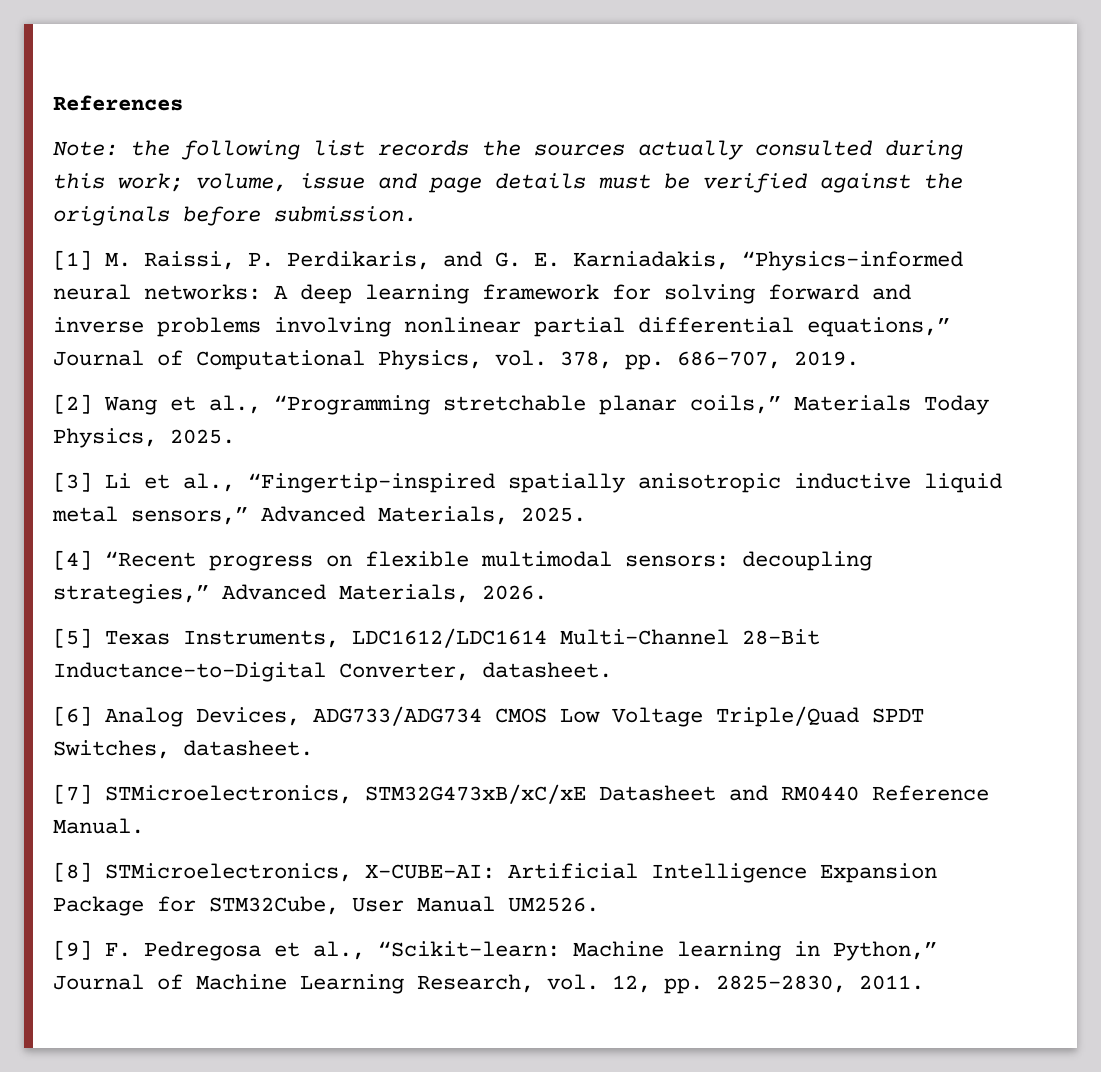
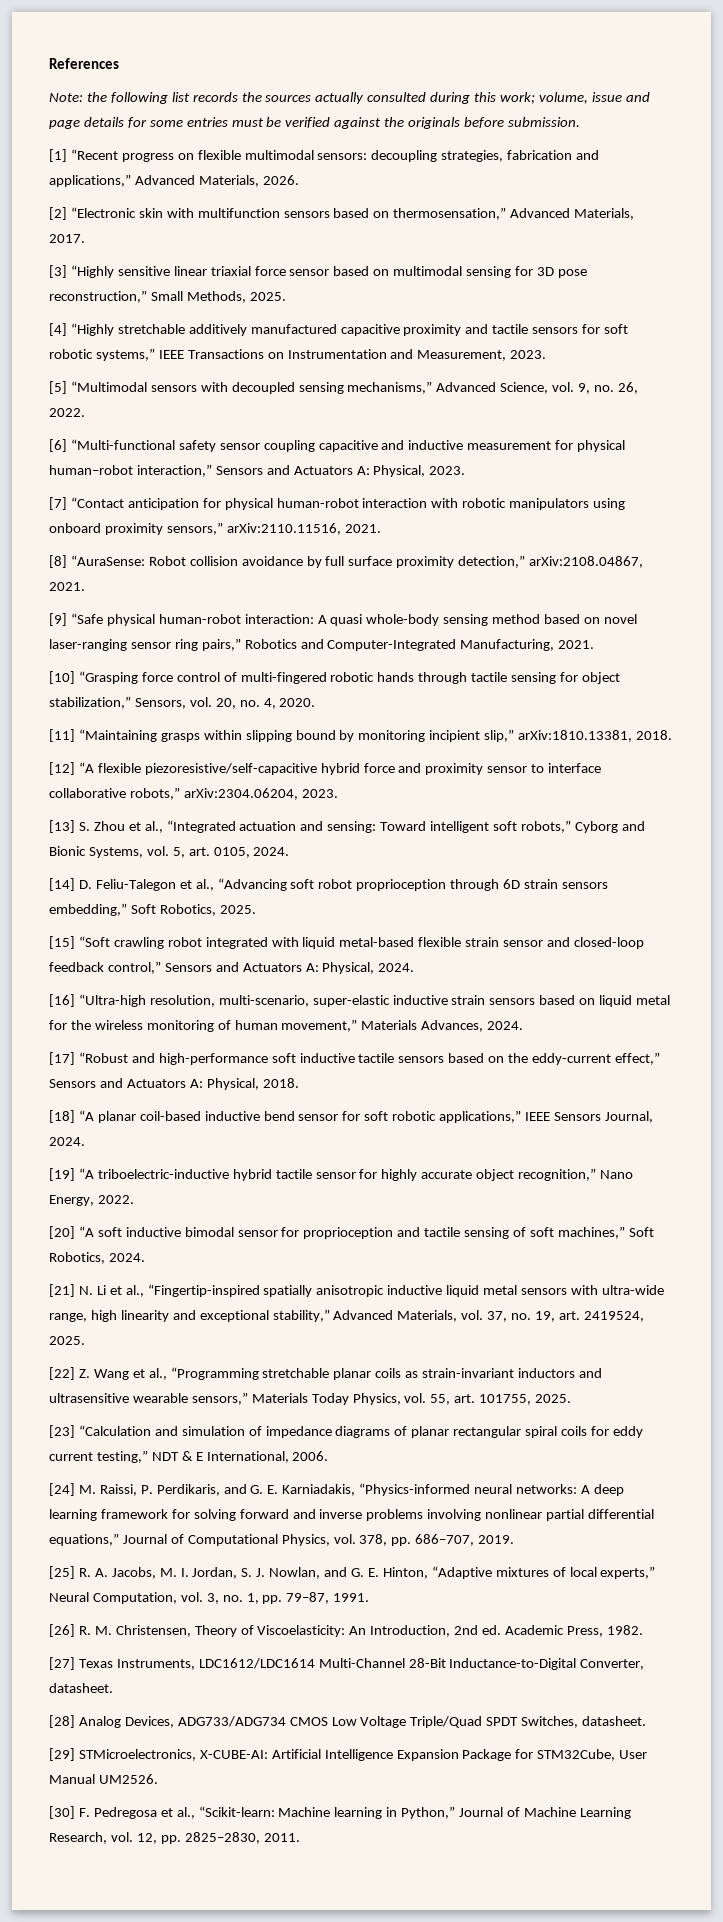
- Note: the following list records the sources actually consulted during this work; volume, issue and page details must be verified against the originals before submission.
+ Note: the following list records the sources actually consulted during this work; volume, issue and page details for some entries must be verified against the originals before submission.
- [1] M. Raissi, P. Perdikaris, and G. E. Karniadakis, “Physics-informed neural networks: A deep learning framework for solving forward and inverse problems involving nonlinear partial differential equations,” Journal of Computational Physics, vol. 378, pp. 686–707, 2019.
+ [1] “Recent progress on flexible multimodal sensors: decoupling strategies, fabrication and applications,” Advanced Materials, 2026.
+ [2] “Electronic skin with multifunction sensors based on thermosensation,” Advanced Materials, 2017.
+ [3] “Highly sensitive linear triaxial force sensor based on multimodal sensing for 3D pose reconstruction,” Small Methods, 2025.
+ [4] “Highly stretchable additively manufactured capacitive proximity and tactile sensors for soft robotic systems,” IEEE Transactions on Instrumentation and Measurement, 2023.
+ [5] “Multimodal sensors with decoupled sensing mechanisms,” Advanced Science, vol. 9, no. 26, 2022.
+ [6] “Multi-functional safety sensor coupling capacitive and inductive measurement for physical human–robot interaction,” Sensors and Actuators A: Physical, 2023.
+ [7] “Contact anticipation for physical human-robot interaction with robotic manipulators using onboard proximity sensors,” arXiv:2110.11516, 2021.
+ [8] “AuraSense: Robot collision avoidance by full surface proximity detection,” arXiv:2108.04867, 2021.
+ [9] “Safe physical human-robot interaction: A quasi whole-body sensing method based on novel laser-ranging sensor ring pairs,” Robotics and Computer-Integrated Manufacturing, 2021.
+ [10] “Grasping force control of multi-fingered robotic hands through tactile sensing for object stabilization,” Sensors, vol. 20, no. 4, 2020.
+ [11] “Maintaining grasps within slipping bound by monitoring incipient slip,” arXiv:1810.13381, 2018.
+ [12] “A flexible piezoresistive/self-capacitive hybrid force and proximity sensor to interface collaborative robots,” arXiv:2304.06204, 2023.
+ [13] S. Zhou et al., “Integrated actuation and sensing: Toward intelligent soft robots,” Cyborg and Bionic Systems, vol. 5, art. 0105, 2024.
+ [14] D. Feliu-Talegon et al., “Advancing soft robot proprioception through 6D strain sensors embedding,” Soft Robotics, 2025.
+ [15] “Soft crawling robot integrated with liquid metal-based flexible strain sensor and closed-loop feedback control,” Sensors and Actuators A: Physical, 2024.
+ [16] “Ultra-high resolution, multi-scenario, super-elastic inductive strain sensors based on liquid metal for the wireless monitoring of human movement,” Materials Advances, 2024.
+ [17] “Robust and high-performance soft inductive tactile sensors based on the eddy-current effect,” Sensors and Actuators A: Physical, 2018.
+ [18] “A planar coil-based inductive bend sensor for soft robotic applications,” IEEE Sensors Journal, 2024.
+ [19] “A triboelectric-inductive hybrid tactile sensor for highly accurate object recognition,” Nano Energy, 2022.
+ [20] “A soft inductive bimodal sensor for proprioception and tactile sensing of soft machines,” Soft Robotics, 2024.
+ [21] N. Li et al., “Fingertip-inspired spatially anisotropic inductive liquid metal sensors with ultra-wide range, high linearity and exceptional stability,” Advanced Materials, vol. 37, no. 19, art. 2419524, 2025.
+ [22] Z. Wang et al., “Programming stretchable planar coils as strain-invariant inductors and ultrasensitive wearable sensors,” Materials Today Physics, vol. 55, art. 101755, 2025.
+ [23] “Calculation and simulation of impedance diagrams of planar rectangular spiral coils for eddy current testing,” NDT & E International, 2006.
+ [24] M. Raissi, P. Perdikaris, and G. E. Karniadakis, “Physics-informed neural networks: A deep learning framework for solving forward and inverse problems involving nonlinear partial differential equations,” Journal of Computational Physics, vol. 378, pp. 686–707, 2019.
- [2] Wang et al., “Programming stretchable planar coils,” Materials Today Physics, 2025.
- [3] Li et al., “Fingertip-inspired spatially anisotropic inductive liquid metal sensors,” Advanced Materials, 2025.
- [4] “Recent progress on flexible multimodal sensors: decoupling strategies,” Advanced Materials, 2026.
- [5] Texas Instruments, LDC1612/LDC1614 Multi-Channel 28-Bit Inductance-to-Digital Converter, datasheet.
+ [25] R. A. Jacobs, M. I. Jordan, S. J. Nowlan, and G. E. Hinton, “Adaptive mixtures of local experts,” Neural Computation, vol. 3, no. 1, pp. 79–87, 1991.
+ [26] R. M. Christensen, Theory of Viscoelasticity: An Introduction, 2nd ed. Academic Press, 1982.
+ [27] Texas Instruments, LDC1612/LDC1614 Multi-Channel 28-Bit Inductance-to-Digital Converter, datasheet.
- [6] Analog Devices, ADG733/ADG734 CMOS Low Voltage Triple/Quad SPDT Switches, datasheet.
+ [28] Analog Devices, ADG733/ADG734 CMOS Low Voltage Triple/Quad SPDT Switches, datasheet.
- [7] STMicroelectronics, STM32G473xB/xC/xE Datasheet and RM0440 Reference Manual.
- [8] STMicroelectronics, X-CUBE-AI: Artificial Intelligence Expansion Package for STM32Cube, User Manual UM2526.
+ [29] STMicroelectronics, X-CUBE-AI: Artificial Intelligence Expansion Package for STM32Cube, User Manual UM2526.
- [9] F. Pedregosa et al., “Scikit-learn: Machine learning in Python,” Journal of Machine Learning Research, vol. 12, pp. 2825–2830, 2011.
+ [30] F. Pedregosa et al., “Scikit-learn: Machine learning in Python,” Journal of Machine Learning Research, vol. 12, pp. 2825–2830, 2011.

